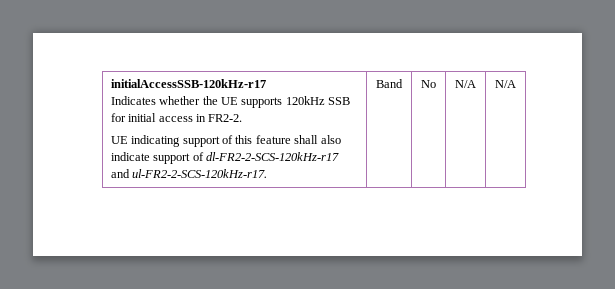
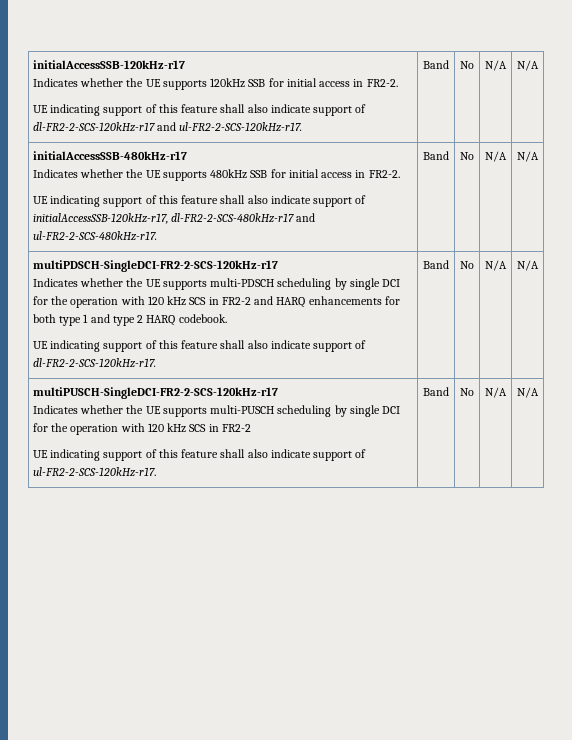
+ initialAccessSSB-480kHz-r17
+ Indicates whether the UE supports 480kHz SSB for initial access in FR2-2.
+ UE indicating support of this feature shall also indicate support of initialAccessSSB-120kHz-r17, dl-FR2-2-SCS-480kHz-r17 and ul-FR2-2-SCS-480kHz-r17. | Band | No | N/A | N/A
+ multiPDSCH-SingleDCI-FR2-2-SCS-120kHz-r17
+ Indicates whether the UE supports multi-PDSCH scheduling by single DCI for the operation with 120 kHz SCS in FR2-2 and HARQ enhancements for both type 1 and type 2 HARQ codebook.
+ UE indicating support of this feature shall also indicate support of dl-FR2-2-SCS-120kHz-r17. | Band | No | N/A | N/A
+ multiPUSCH-SingleDCI-FR2-2-SCS-120kHz-r17
+ Indicates whether the UE supports multi-PUSCH scheduling by single DCI for the operation with 120 kHz SCS in FR2-2
+ UE indicating support of this feature shall also indicate support of ul-FR2-2-SCS-120kHz-r17. | Band | No | N/A | N/A

